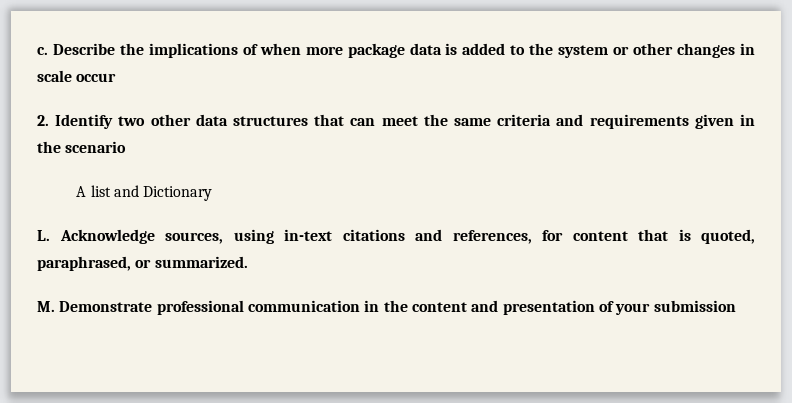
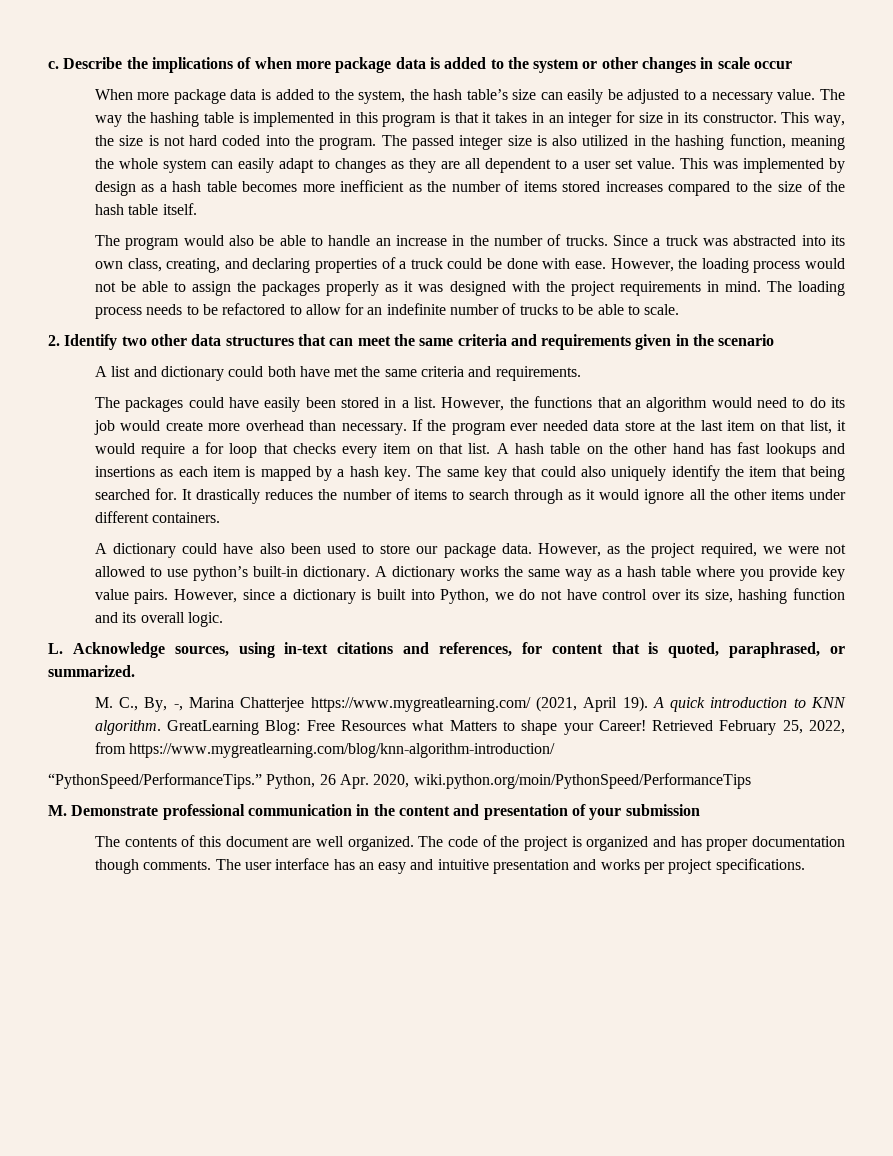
+ When more package data is added to the system, the hash table’s size can easily be adjusted to a necessary value. The way the hashing table is implemented in this program is that it takes in an integer for size in its constructor. This way, the size is not hard coded into the program. The passed integer size is also utilized in the hashing function, meaning the whole system can easily adapt to changes as they are all dependent to a user set value. This was implemented by design as a hash table becomes more inefficient as the number of items stored increases compared to the size of the hash table itself.
+ The program would also be able to handle an increase in the number of trucks. Since a truck was abstracted into its own class, creating, and declaring properties of a truck could be done with ease. However, the loading process would not be able to assign the packages properly as it was designed with the project requirements in mind. The loading process needs to be refactored to allow for an indefinite number of trucks to be able to scale.
- A list and Dictionary
+ A list and dictionary could both have met the same criteria and requirements.
+ The packages could have easily been stored in a list. However, the functions that an algorithm would need to do its job would create more overhead than necessary. If the program ever needed data store at the last item on that list, it would require a for loop that checks every item on that list. A hash table on the other hand has fast lookups and insertions as each item is mapped by a hash key. The same key that could also uniquely identify the item that being searched for. It drastically reduces the number of items to search through as it would ignore all the other items under different containers.
+ A dictionary could have also been used to store our package data. However, as the project required, we were not allowed to use python’s built-in dictionary. A dictionary works the same way as a hash table where you provide key value pairs. However, since a dictionary is built into Python, we do not have control over its size, hashing function and its overall logic.
+ M. C., By, -, Marina Chatterjee https://www.mygreatlearning.com/ (2021, April 19). A quick introduction to KNN algorithm. GreatLearning Blog: Free Resources what Matters to shape your Career! Retrieved February 25, 2022, from https://www.mygreatlearning.com/blog/knn-algorithm-introduction/
+ “PythonSpeed/PerformanceTips.” Python, 26 Apr. 2020, wiki.python.org/moin/PythonSpeed/PerformanceTips
+ The contents of this document are well organized. The code of the project is organized and has proper documentation though comments. The user interface has an easy and intuitive presentation and works per project specifications.

